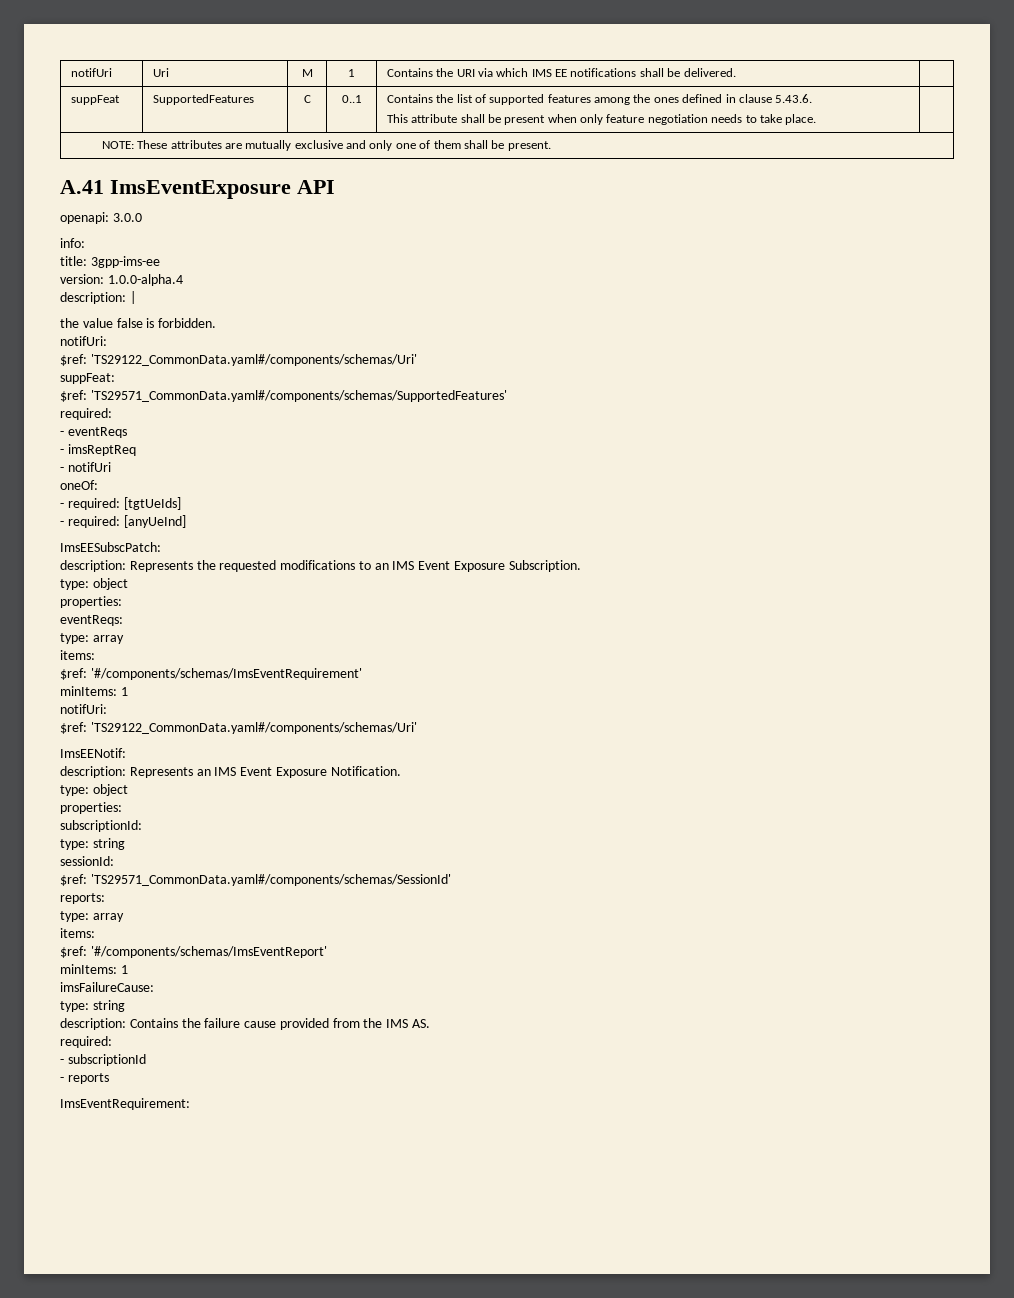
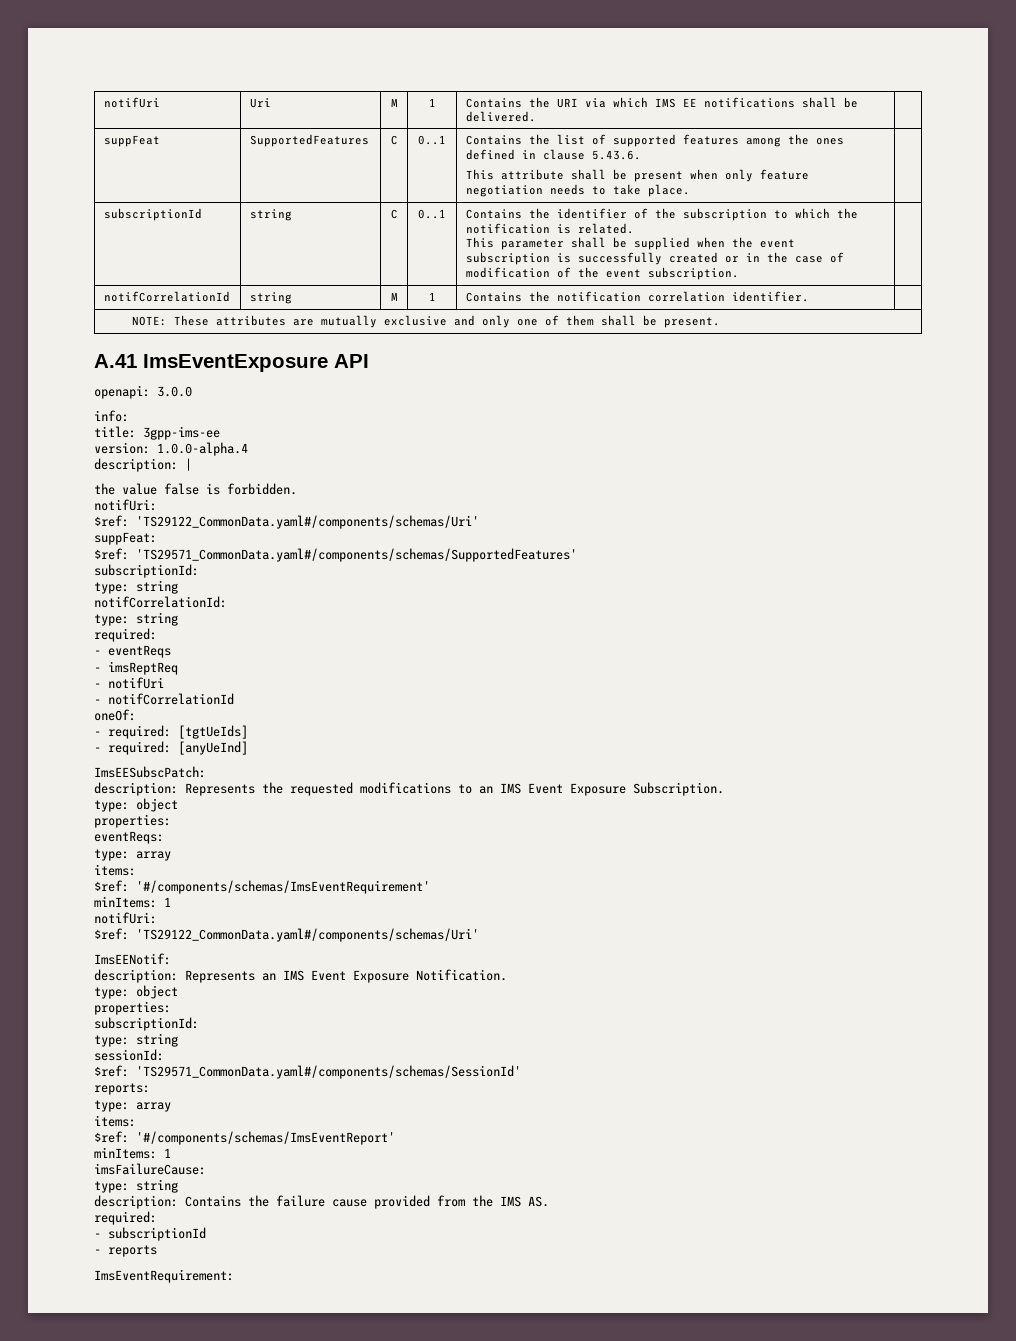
+ subscriptionId | string | C | 0..1 | Contains the identifier of the subscription to which the notification is related.
+ This parameter shall be supplied when the event subscription is successfully created or in the case of modification of the event subscription. |
+ notifCorrelationId | string | M | 1 | Contains the notification correlation identifier. |
  $ref: 'TS29571_CommonData.yaml#/components/schemas/SupportedFeatures'
+ subscriptionId:
+ type: string
+ notifCorrelationId:
+ type: string
+ - notifCorrelationId

